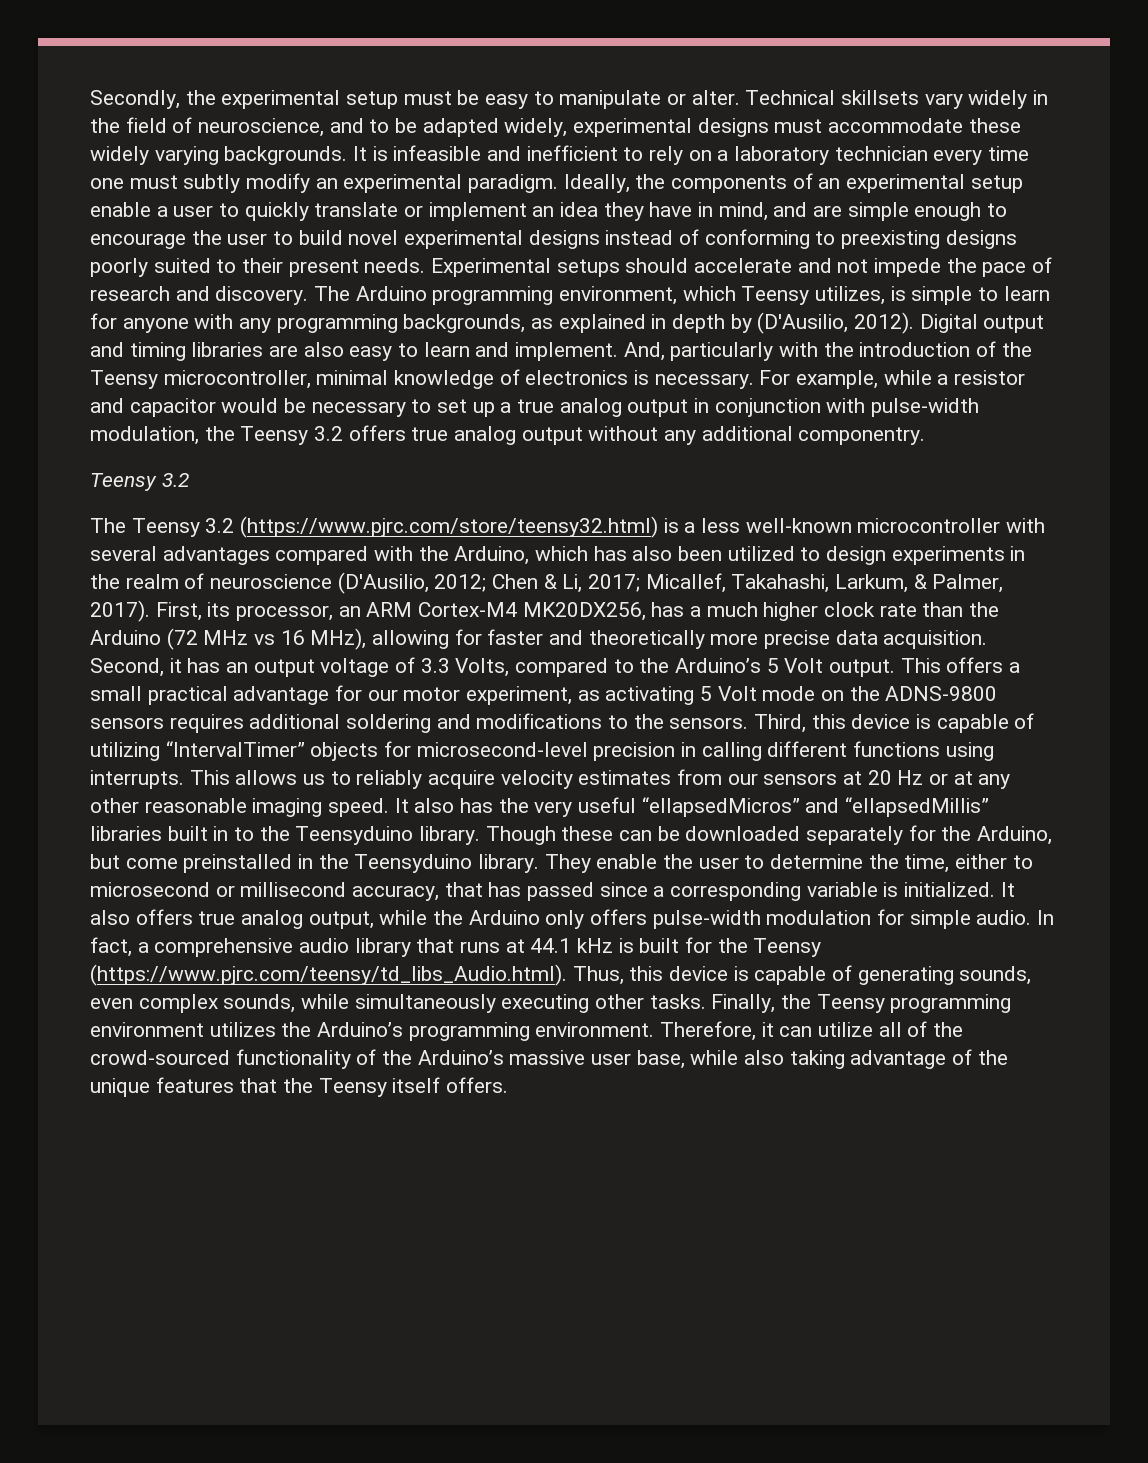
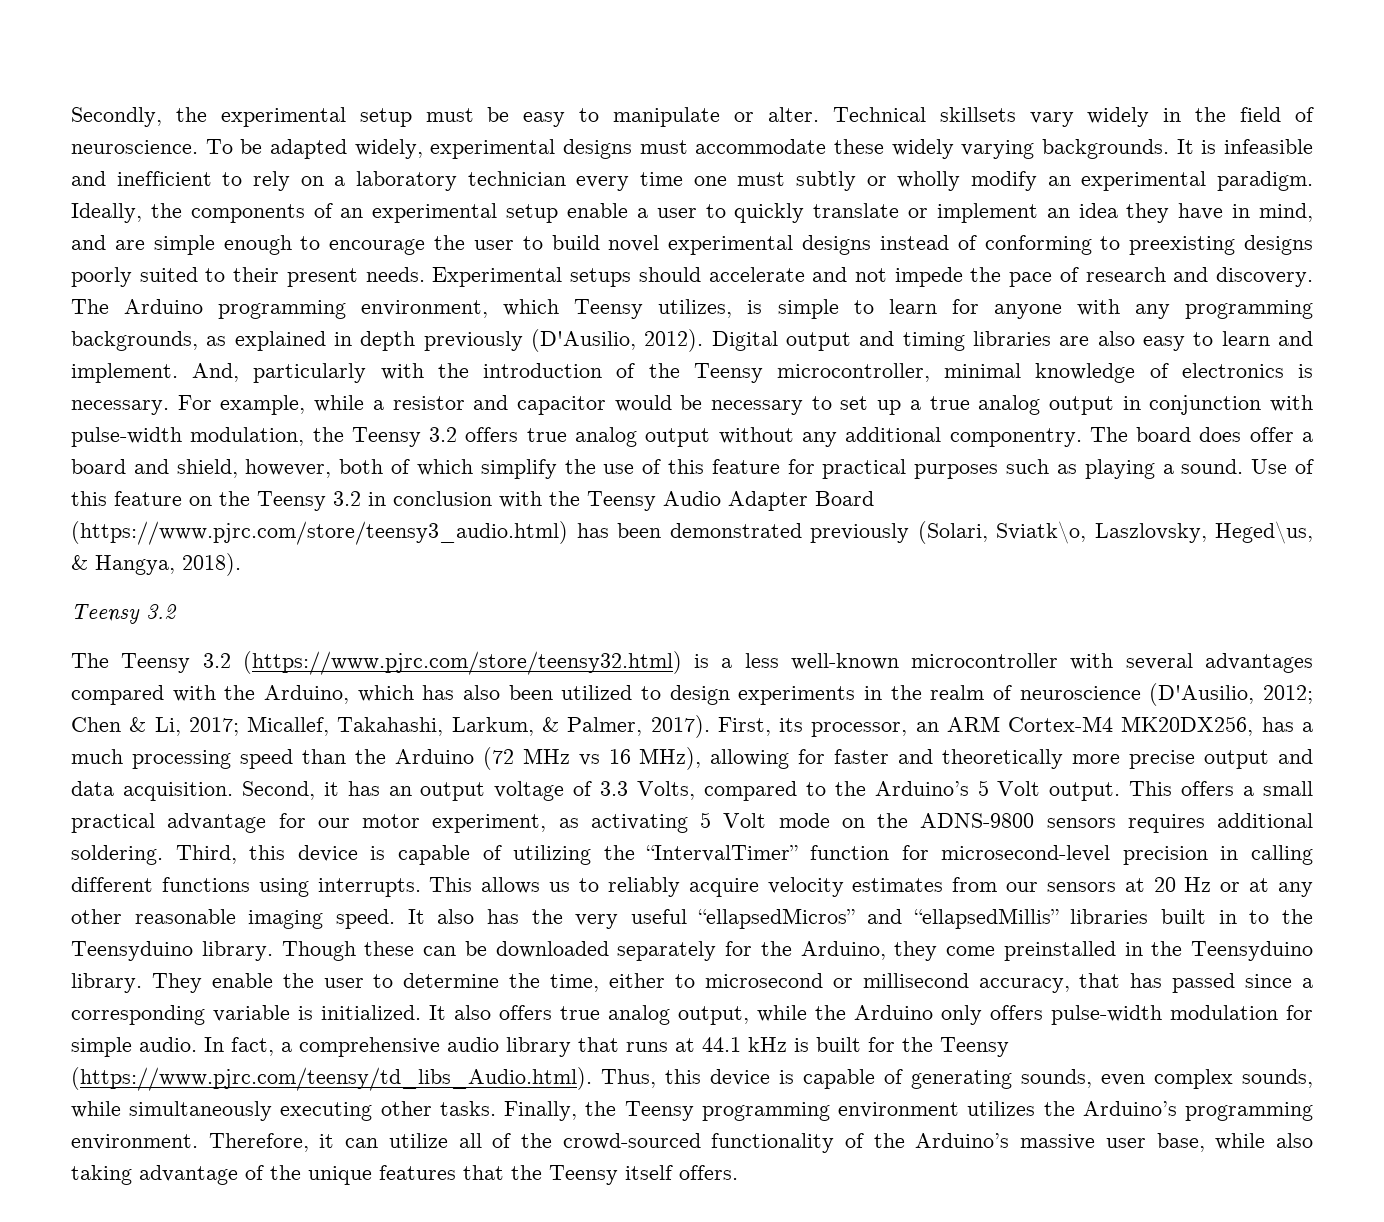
- Technical skillsets vary widely in the field of neuroscience, and to be adapted widely, experimental designs must accommodate these widely varying backgrounds.
+ Technical skillsets vary widely in the field of neuroscience. To be adapted widely, experimental designs must accommodate these widely varying backgrounds.
- It is infeasible and inefficient to rely on a laboratory technician every time one must subtly modify an experimental paradigm.
+ It is infeasible and inefficient to rely on a laboratory technician every time one must subtly or wholly modify an experimental paradigm.
- The Arduino programming environment, which Teensy utilizes, is simple to learn for anyone with any programming backgrounds, as explained in depth by (D'Ausilio, 2012).
+ The Arduino programming environment, which Teensy utilizes, is simple to learn for anyone with any programming backgrounds, as explained in depth previously (D'Ausilio, 2012).
+ The board does offer a board and shield, however, both of which simplify the use of this feature for practical purposes such as playing a sound. Use of this feature on the Teensy 3.2 in conclusion with the Teensy Audio Adapter Board (https://www.pjrc.com/store/teensy3_audio.html) has been demonstrated previously (Solari, Sviatk\o, Laszlovsky, Heged\us, & Hangya, 2018).
- First, its processor, an ARM Cortex-M4 MK20DX256, has a much higher clock rate than the Arduino (72 MHz vs 16 MHz), allowing for faster and theoretically more precise data acquisition.
+ First, its processor, an ARM Cortex-M4 MK20DX256, has a much processing speed than the Arduino (72 MHz vs 16 MHz), allowing for faster and theoretically more precise output and data acquisition.
- This offers a small practical advantage for our motor experiment, as activating 5 Volt mode on the ADNS-9800 sensors requires additional soldering and modifications to the sensors.
+ This offers a small practical advantage for our motor experiment, as activating 5 Volt mode on the ADNS-9800 sensors requires additional soldering.
- Third, this device is capable of utilizing “IntervalTimer” objects for microsecond-level precision in calling different functions using interrupts.
+ Third, this device is capable of utilizing the “IntervalTimer” function for microsecond-level precision in calling different functions using interrupts.
- Though these can be downloaded separately for the Arduino, but come preinstalled in the Teensyduino library.
+ Though these can be downloaded separately for the Arduino, they come preinstalled in the Teensyduino library.

